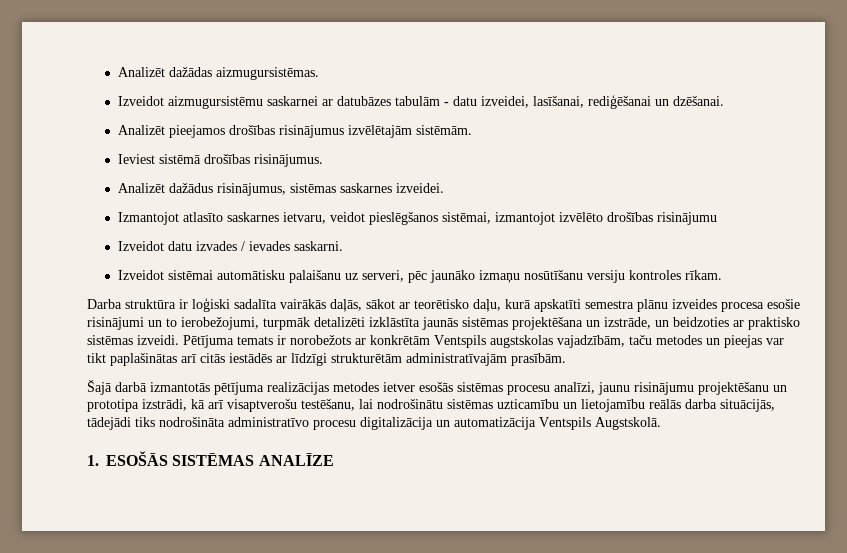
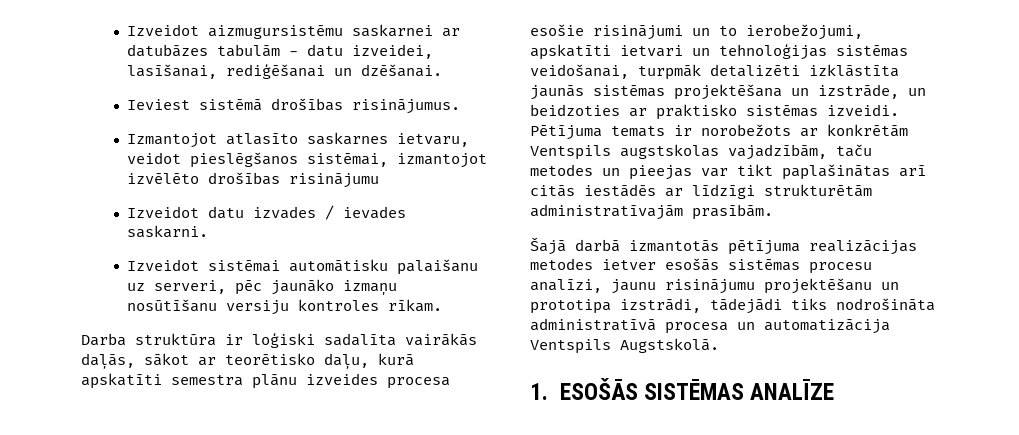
- Analizēt dažādas aizmugursistēmas.
- Analizēt pieejamos drošības risinājumus izvēlētajām sistēmām.
  Ieviest sistēmā drošības risinājumus.
- Analizēt dažādus risinājumus, sistēmas saskarnes izveidei.
- Darba struktūra ir loģiski sadalīta vairākās daļās, sākot ar teorētisko daļu, kurā apskatīti semestra plānu izveides procesa esošie risinājumi un to ierobežojumi, turpmāk detalizēti izklāstīta jaunās sistēmas projektēšana un izstrāde, un beidzoties ar praktisko sistēmas izveidi.
+ Darba struktūra ir loģiski sadalīta vairākās daļās, sākot ar teorētisko daļu, kurā apskatīti semestra plānu izveides procesa esošie risinājumi un to ierobežojumi, apskatīti ietvari un tehnoloģijas sistēmas veidošanai, turpmāk detalizēti izklāstīta jaunās sistēmas projektēšana un izstrāde, un beidzoties ar praktisko sistēmas izveidi.
- Šajā darbā izmantotās pētījuma realizācijas metodes ietver esošās sistēmas procesu analīzi, jaunu risinājumu projektēšanu un prototipa izstrādi, kā arī visaptverošu testēšanu, lai nodrošinātu sistēmas uzticamību un lietojamību reālās darba situācijās, tādejādi tiks nodrošināta administratīvo procesu digitalizācija un automatizācija Ventspils Augstskolā.
+ Šajā darbā izmantotās pētījuma realizācijas metodes ietver esošās sistēmas procesu analīzi, jaunu risinājumu projektēšanu un prototipa izstrādi, tādejādi tiks nodrošināta administratīvā procesa un automatizācija Ventspils Augstskolā.

